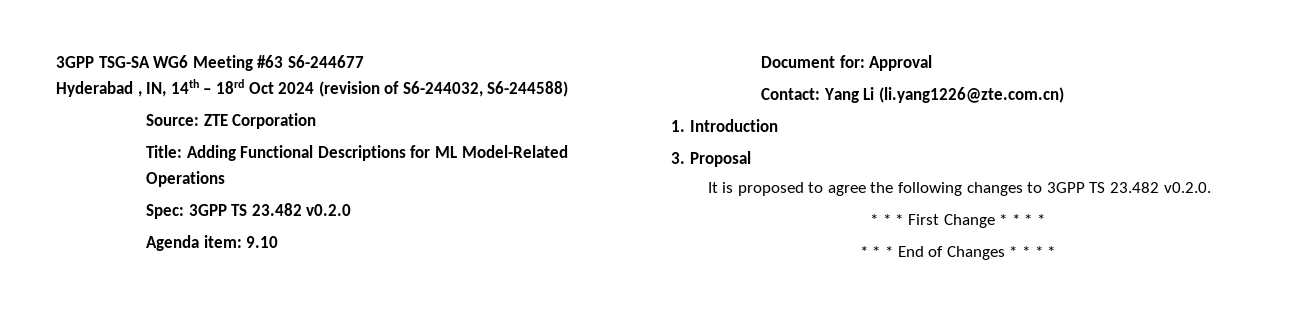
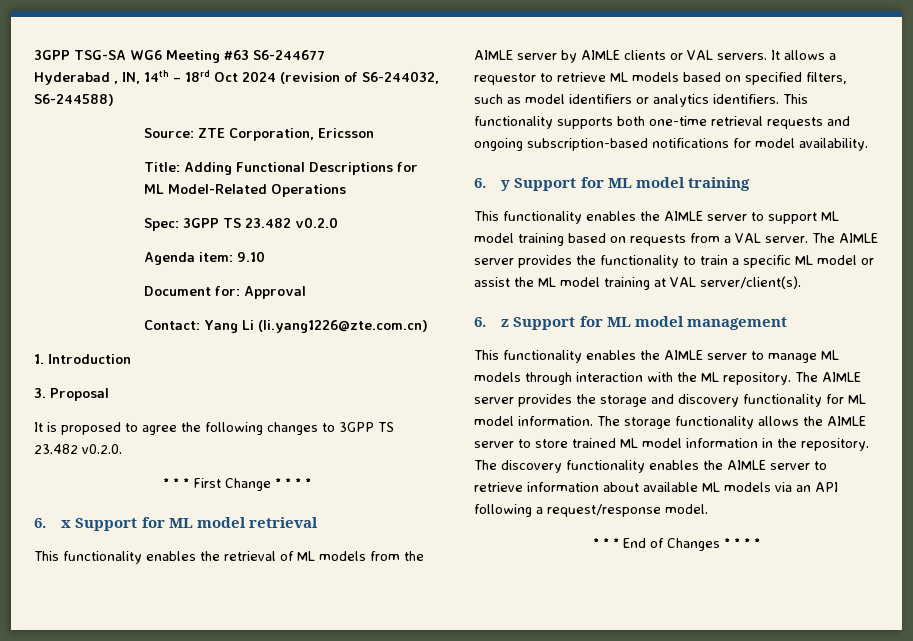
- Source: ZTE Corporation
+ Source: ZTE Corporation, Ericsson
+ 6. x Support for ML model retrieval
+ This functionality enables the retrieval of ML models from the AIMLE server by AIMLE clients or VAL servers. It allows a requestor to retrieve ML models based on specified filters, such as model identifiers or analytics identifiers. This functionality supports both one-time retrieval requests and ongoing subscription-based notifications for model availability.
+ 6. y Support for ML model training
+ This functionality enables the AIMLE server to support ML model training based on requests from a VAL server. The AIMLE server provides the functionality to train a specific ML model or assist the ML model training at VAL server/client(s).
+ 6. z Support for ML model management
+ This functionality enables the AIMLE server to manage ML models through interaction with the ML repository. The AIMLE server provides the storage and discovery functionality for ML model information. The storage functionality allows the AIMLE server to store trained ML model information in the repository. The discovery functionality enables the AIMLE server to retrieve information about available ML models via an API following a request/response model.

